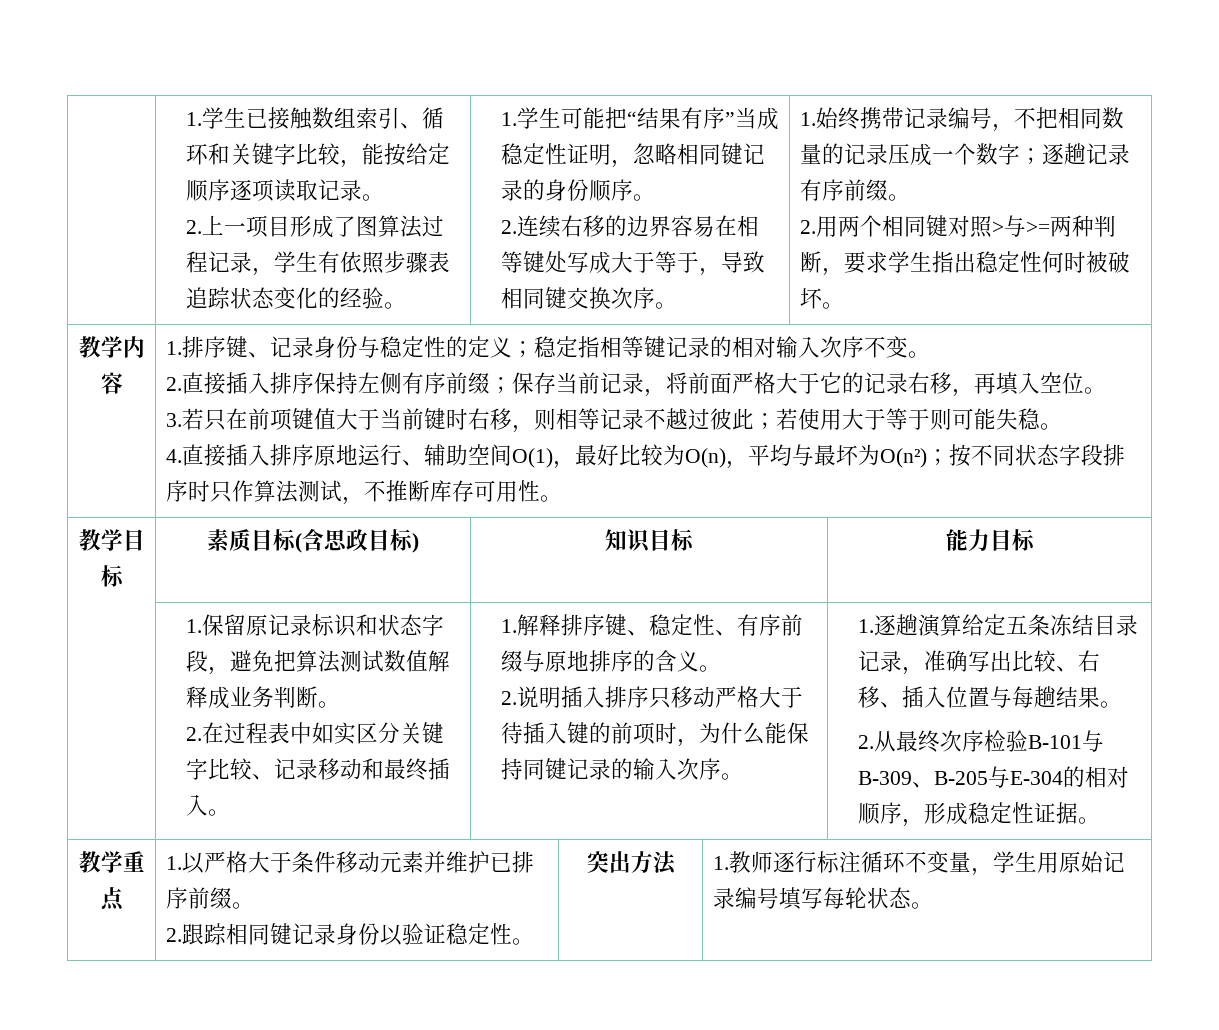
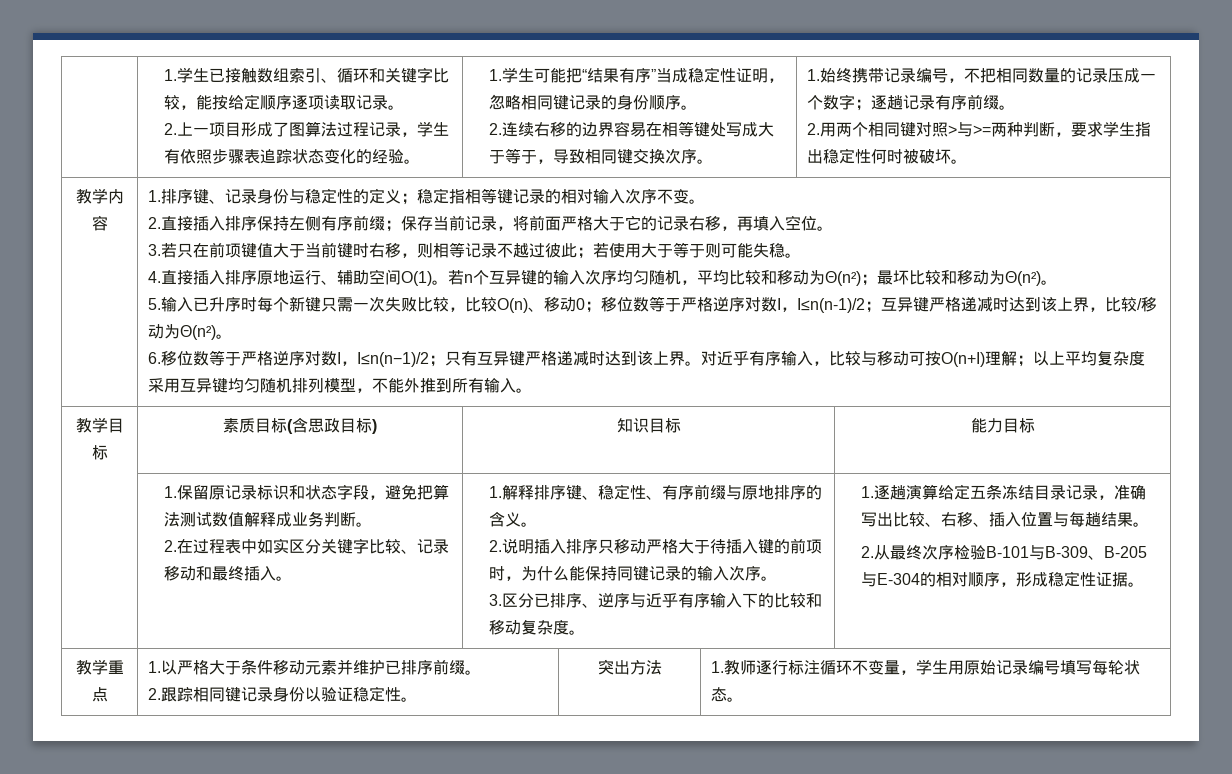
- 4.直接插入排序原地运行、辅助空间O(1)，最好比较为O(n)，平均与最坏为O(n²)；按不同状态字段排序时只作算法测试，不推断库存可用性。
+ 4.直接插入排序原地运行、辅助空间O(1)。若n个互异键的输入次序均匀随机，平均比较和移动为Θ(n²)；最坏比较和移动为Θ(n²)。
+ 5.输入已升序时每个新键只需一次失败比较，比较O(n)、移动0；移位数等于严格逆序对数I，I≤n(n-1)/2；互异键严格递减时达到该上界，比较/移动为Θ(n²)。
+ 6.移位数等于严格逆序对数I，I≤n(n−1)/2；只有互异键严格递减时达到该上界。对近乎有序输入，比较与移动可按O(n+I)理解；以上平均复杂度采用互异键均匀随机排列模型，不能外推到所有输入。
+ 3.区分已排序、逆序与近乎有序输入下的比较和移动复杂度。

